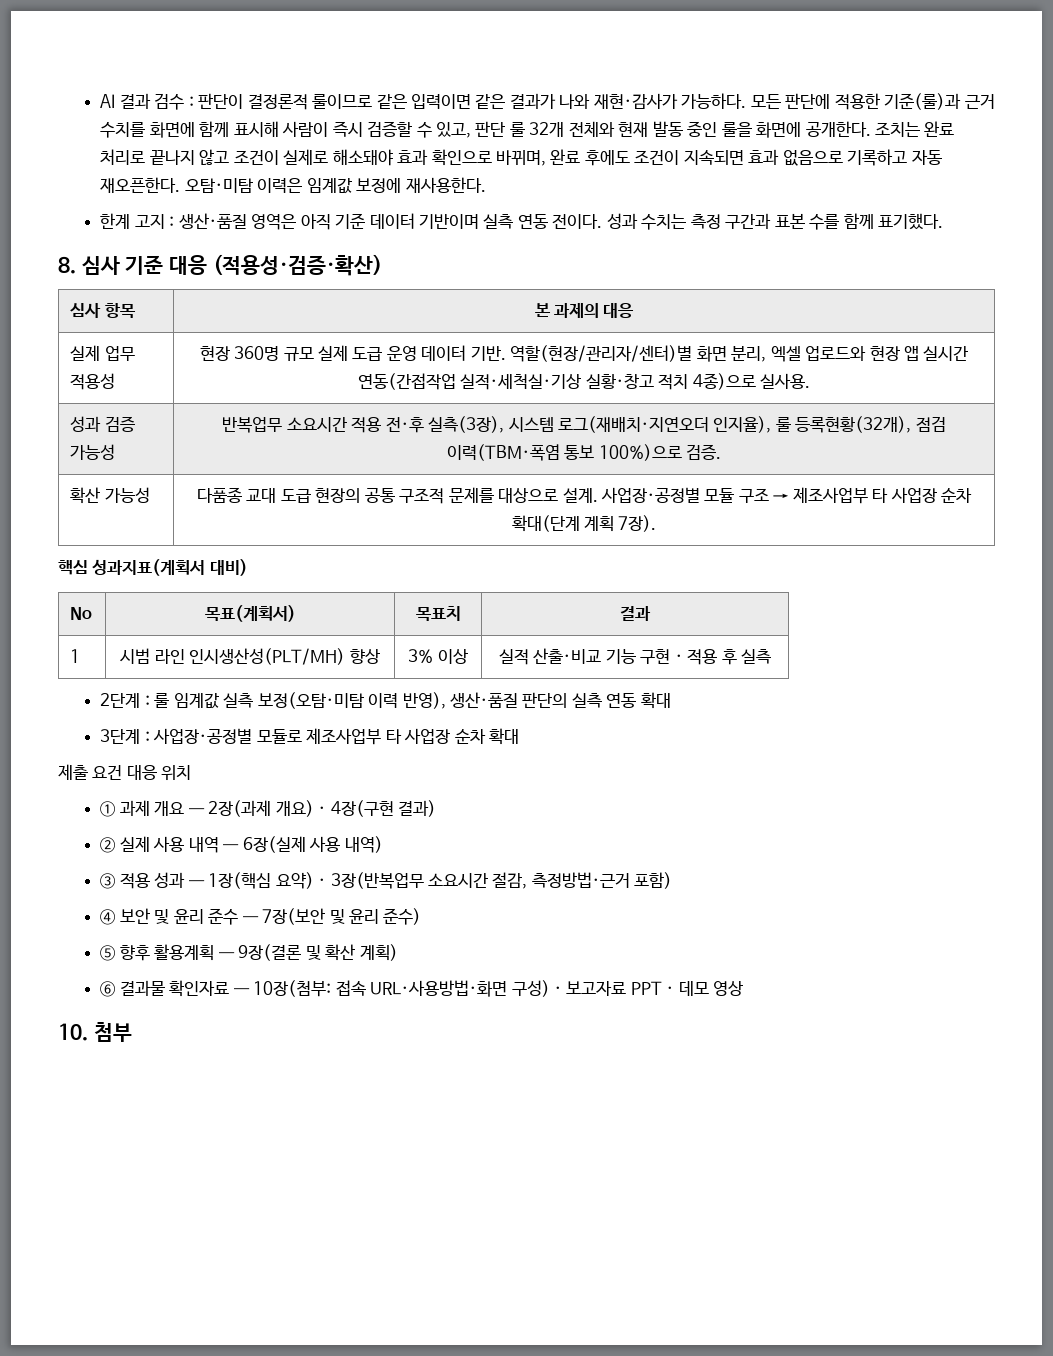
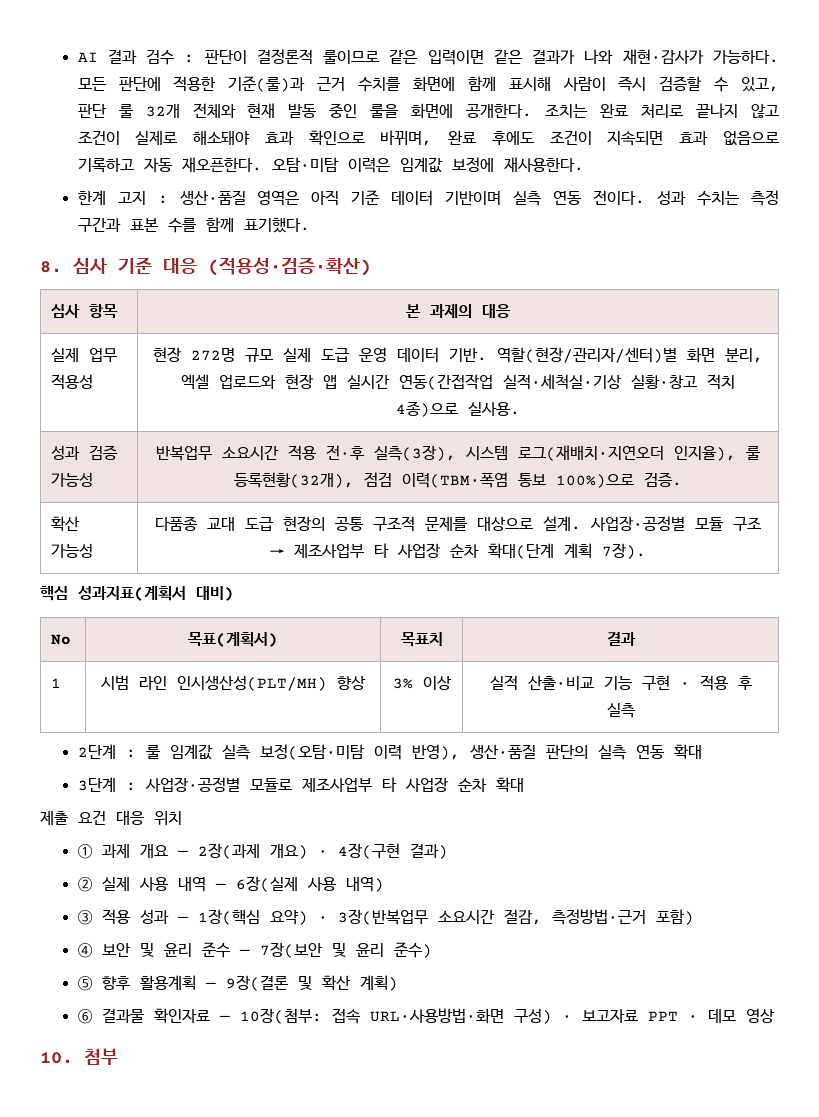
- 실제 업무 적용성 | 현장 360명 규모 실제 도급 운영 데이터 기반. 역할(현장/관리자/센터)별 화면 분리, 엑셀 업로드와 현장 앱 실시간 연동(간접작업 실적·세척실·기상 실황·창고 적치 4종)으로 실사용.
+ 실제 업무 적용성 | 현장 272명 규모 실제 도급 운영 데이터 기반. 역할(현장/관리자/센터)별 화면 분리, 엑셀 업로드와 현장 앱 실시간 연동(간접작업 실적·세척실·기상 실황·창고 적치 4종)으로 실사용.

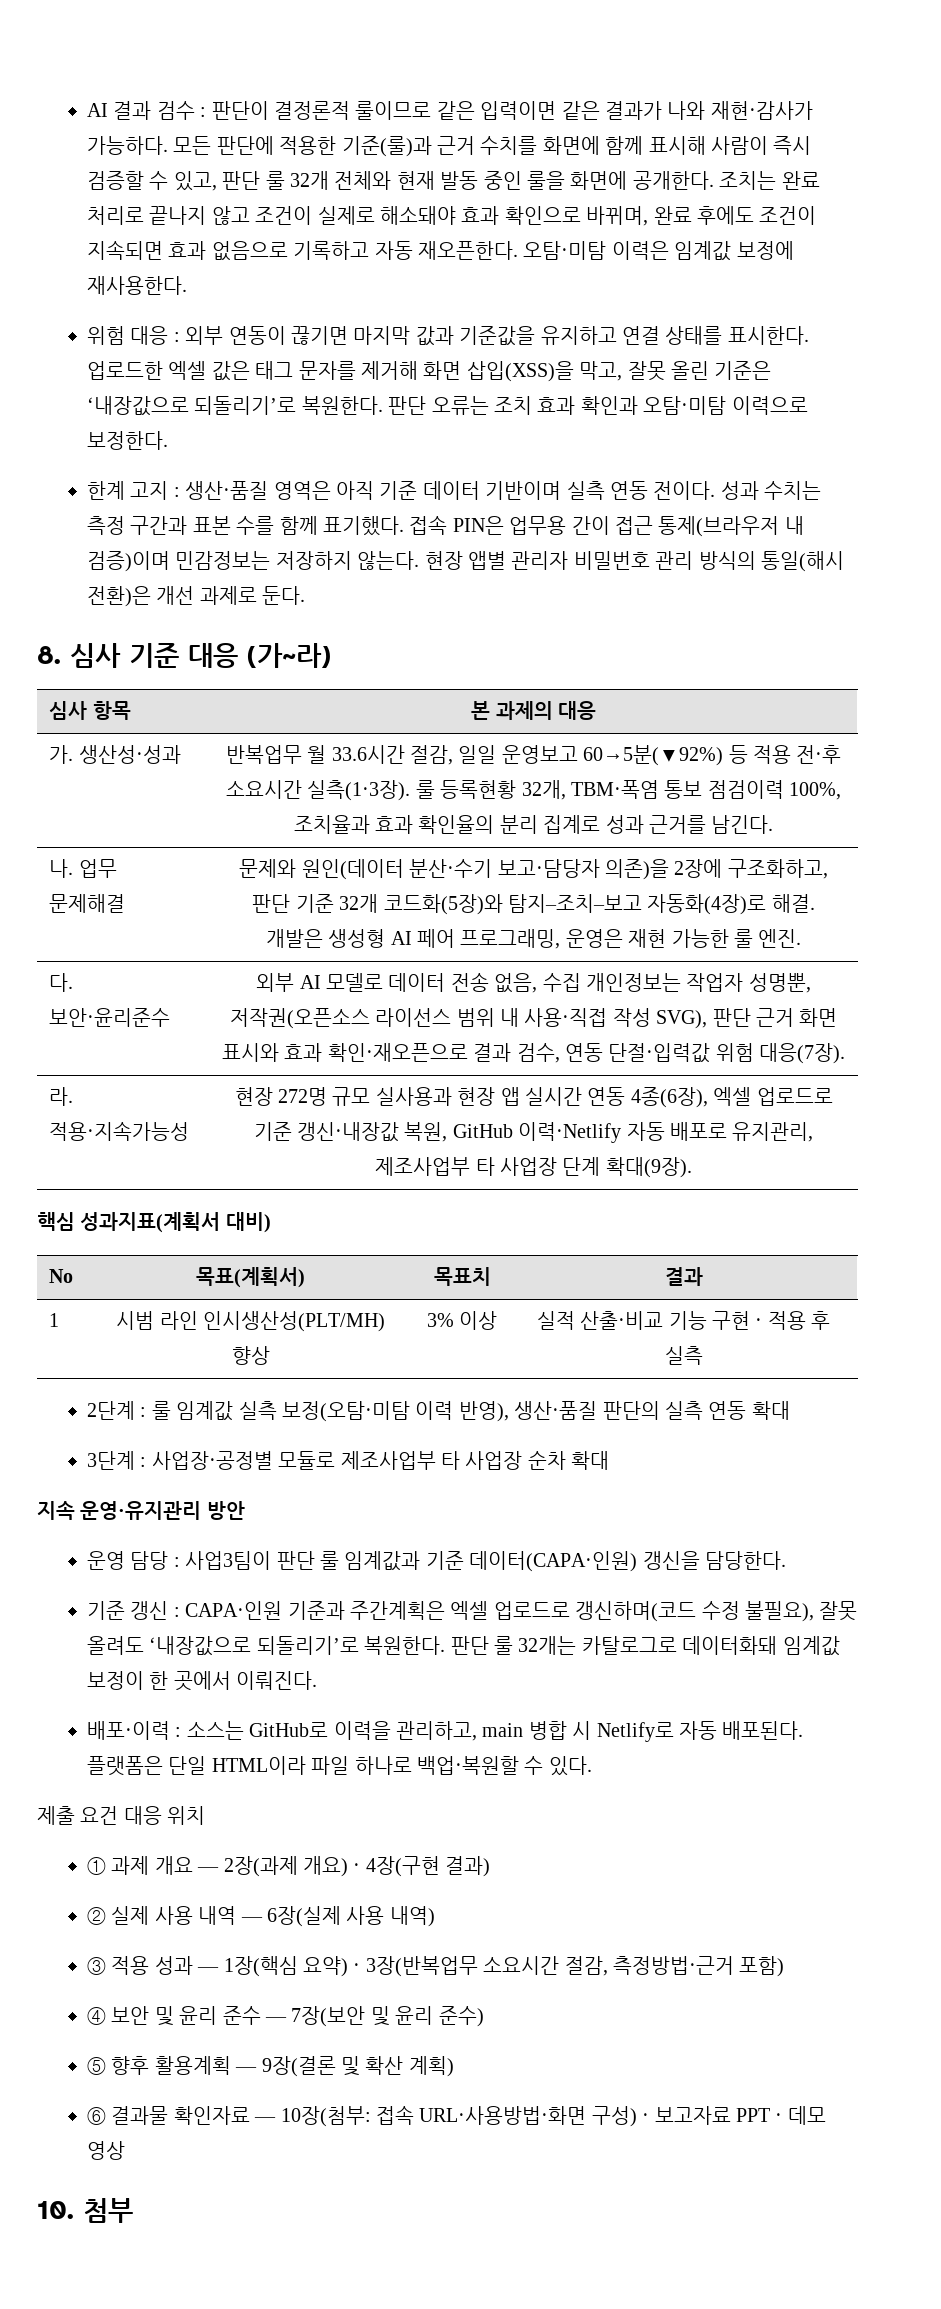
+ 위험 대응 : 외부 연동이 끊기면 마지막 값과 기준값을 유지하고 연결 상태를 표시한다. 업로드한 엑셀 값은 태그 문자를 제거해 화면 삽입(XSS)을 막고, 잘못 올린 기준은 ‘내장값으로 되돌리기’로 복원한다. 판단 오류는 조치 효과 확인과 오탐·미탐 이력으로 보정한다.
+ 접속 PIN은 업무용 간이 접근 통제(브라우저 내 검증)이며 민감정보는 저장하지 않는다. 현장 앱별 관리자 비밀번호 관리 방식의 통일(해시 전환)은 개선 과제로 둔다.
- 8. 심사 기준 대응 (적용성·검증·확산)
+ 8. 심사 기준 대응 (가~라)
- 실제 업무 적용성 | 현장 272명 규모 실제 도급 운영 데이터 기반. 역할(현장/관리자/센터)별 화면 분리, 엑셀 업로드와 현장 앱 실시간 연동(간접작업 실적·세척실·기상 실황·창고 적치 4종)으로 실사용.
- 성과 검증 가능성 | 반복업무 소요시간 적용 전·후 실측(3장), 시스템 로그(재배치·지연오더 인지율), 룰 등록현황(32개), 점검 이력(TBM·폭염 통보 100%)으로 검증.
- 확산 가능성 | 다품종 교대 도급 현장의 공통 구조적 문제를 대상으로 설계. 사업장·공정별 모듈 구조 → 제조사업부 타 사업장 순차 확대(단계 계획 7장).
+ 가. 생산성·성과 | 반복업무 월 33.6시간 절감, 일일 운영보고 60→5분(▼92%) 등 적용 전·후 소요시간 실측(1·3장). 룰 등록현황 32개, TBM·폭염 통보 점검이력 100%, 조치율과 효과 확인율의 분리 집계로 성과 근거를 남긴다.
+ 나. 업무 문제해결 | 문제와 원인(데이터 분산·수기 보고·담당자 의존)을 2장에 구조화하고, 판단 기준 32개 코드화(5장)와 탐지–조치–보고 자동화(4장)로 해결. 개발은 생성형 AI 페어 프로그래밍, 운영은 재현 가능한 룰 엔진.
+ 다. 보안·윤리준수 | 외부 AI 모델로 데이터 전송 없음, 수집 개인정보는 작업자 성명뿐, 저작권(오픈소스 라이선스 범위 내 사용·직접 작성 SVG), 판단 근거 화면 표시와 효과 확인·재오픈으로 결과 검수, 연동 단절·입력값 위험 대응(7장).
+ 라. 적용·지속가능성 | 현장 272명 규모 실사용과 현장 앱 실시간 연동 4종(6장), 엑셀 업로드로 기준 갱신·내장값 복원, GitHub 이력·Netlify 자동 배포로 유지관리, 제조사업부 타 사업장 단계 확대(9장).
+ 지속 운영·유지관리 방안
+ 운영 담당 : 사업3팀이 판단 룰 임계값과 기준 데이터(CAPA·인원) 갱신을 담당한다.
+ 기준 갱신 : CAPA·인원 기준과 주간계획은 엑셀 업로드로 갱신하며(코드 수정 불필요), 잘못 올려도 ‘내장값으로 되돌리기’로 복원한다. 판단 룰 32개는 카탈로그로 데이터화돼 임계값 보정이 한 곳에서 이뤄진다.
+ 배포·이력 : 소스는 GitHub로 이력을 관리하고, main 병합 시 Netlify로 자동 배포된다. 플랫폼은 단일 HTML이라 파일 하나로 백업·복원할 수 있다.

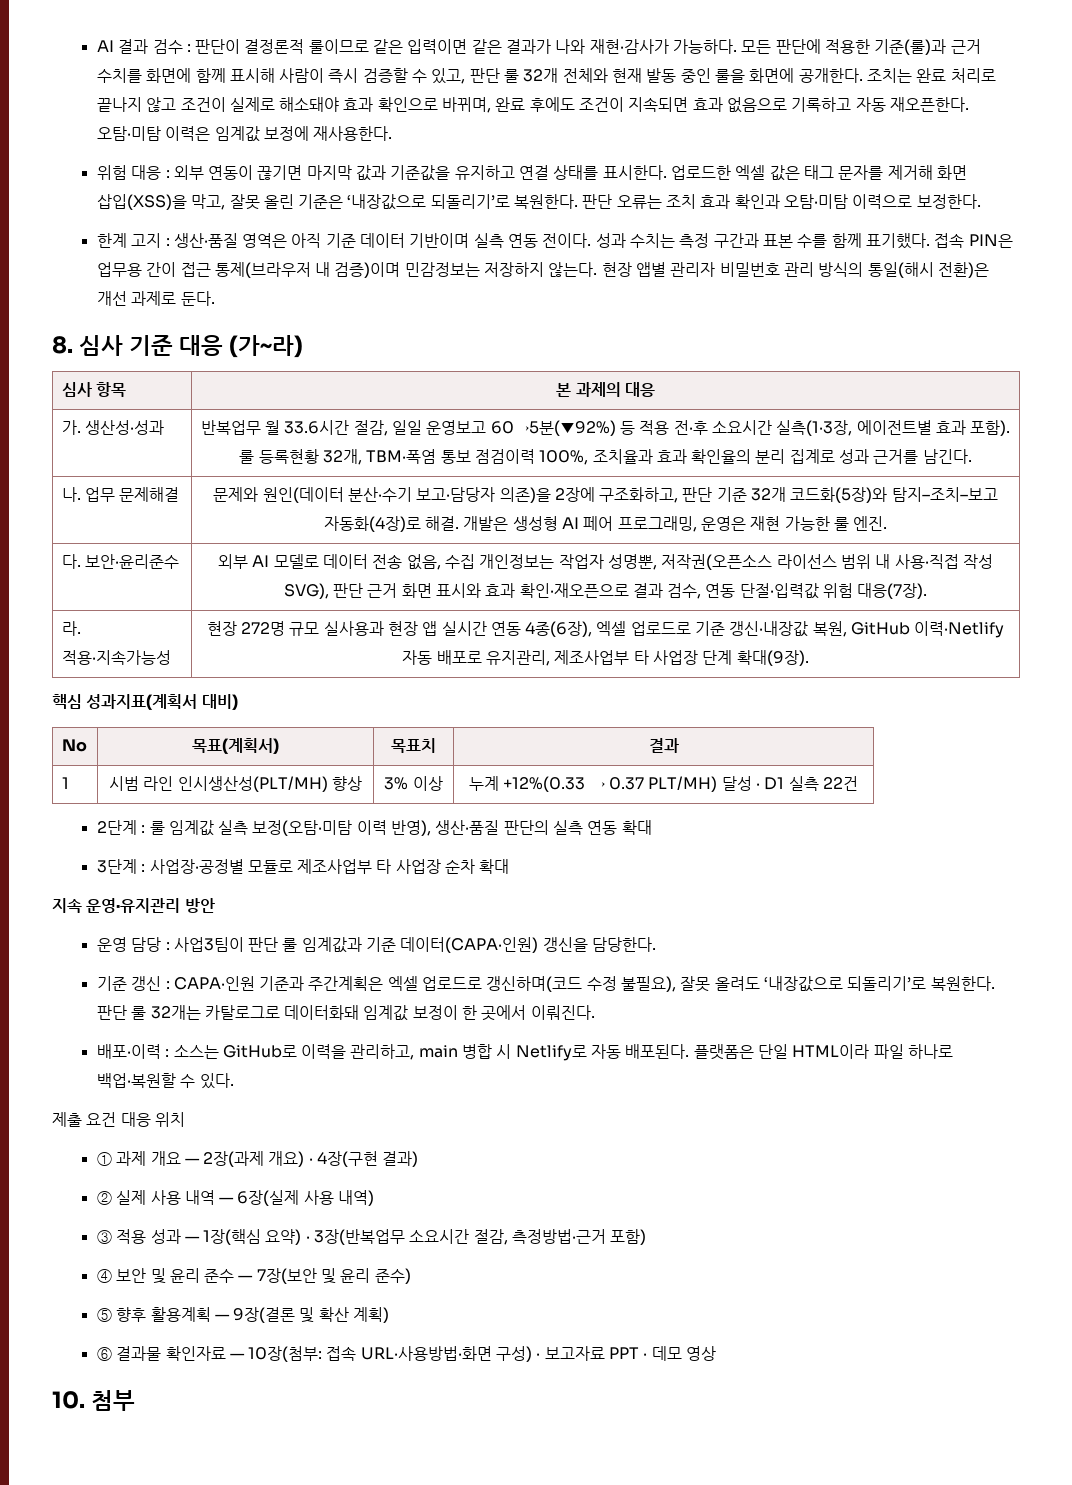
- 가. 생산성·성과 | 반복업무 월 33.6시간 절감, 일일 운영보고 60→5분(▼92%) 등 적용 전·후 소요시간 실측(1·3장). 룰 등록현황 32개, TBM·폭염 통보 점검이력 100%, 조치율과 효과 확인율의 분리 집계로 성과 근거를 남긴다.
+ 가. 생산성·성과 | 반복업무 월 33.6시간 절감, 일일 운영보고 60→5분(▼92%) 등 적용 전·후 소요시간 실측(1·3장, 에이전트별 효과 포함). 룰 등록현황 32개, TBM·폭염 통보 점검이력 100%, 조치율과 효과 확인율의 분리 집계로 성과 근거를 남긴다.
- 1 | 시범 라인 인시생산성(PLT/MH) 향상 | 3% 이상 | 실적 산출·비교 기능 구현 · 적용 후 실측
+ 1 | 시범 라인 인시생산성(PLT/MH) 향상 | 3% 이상 | 누계 +12%(0.33 → 0.37 PLT/MH) 달성 · D1 실측 22건

